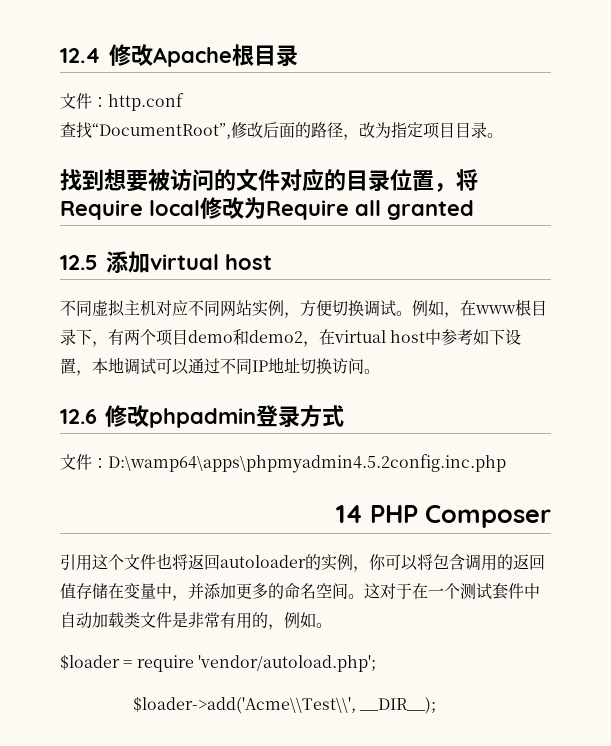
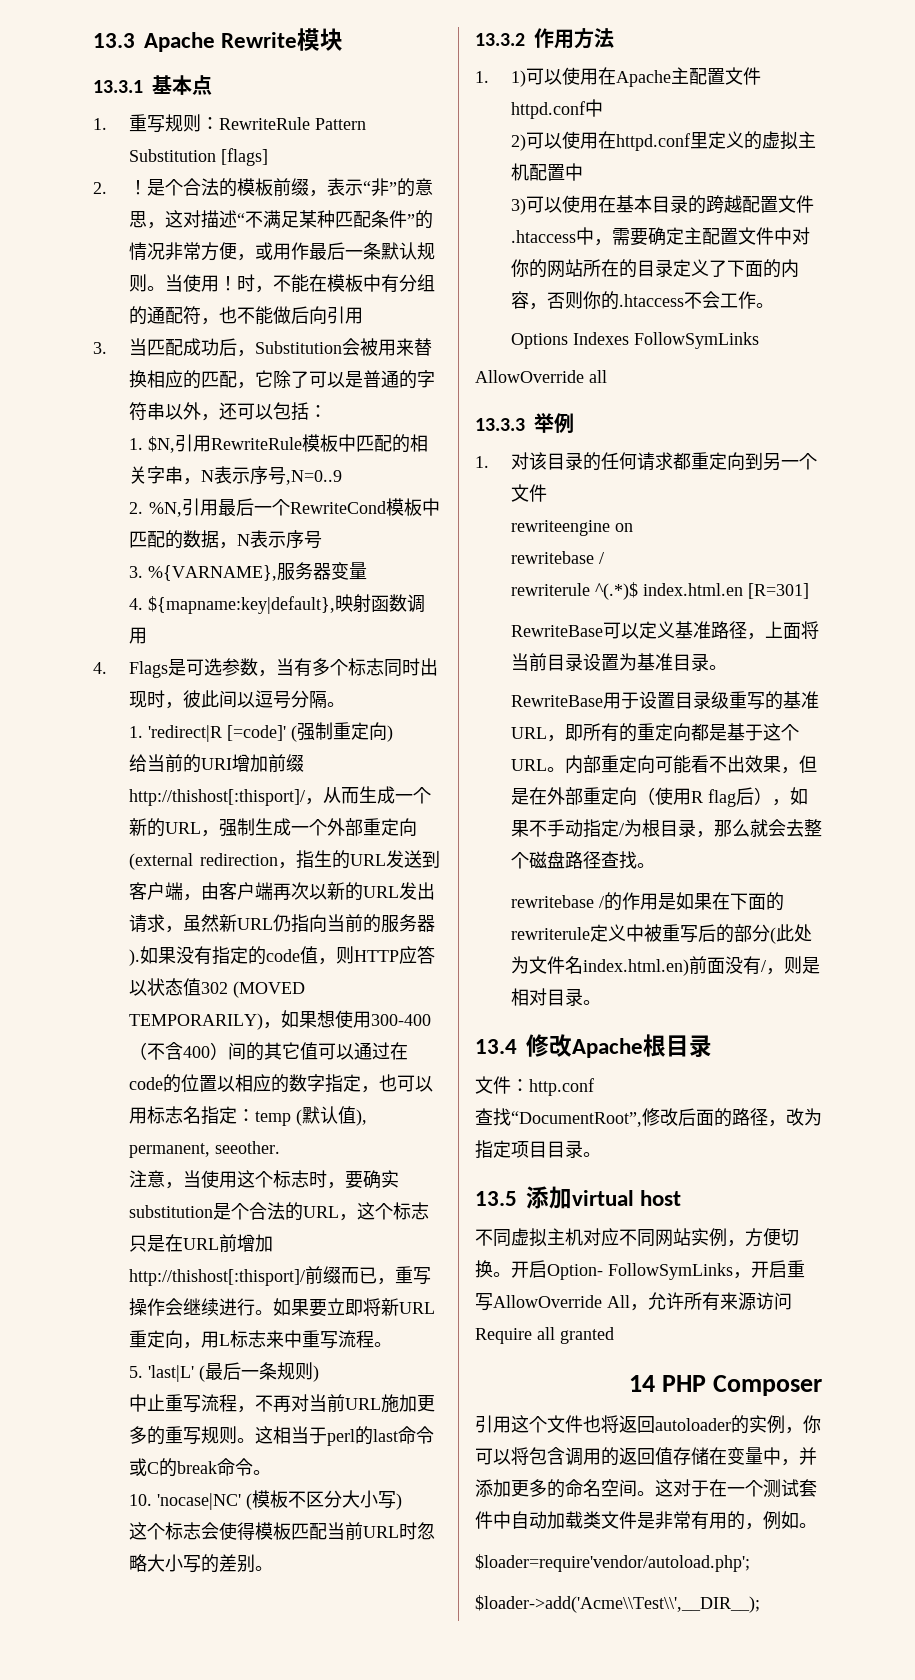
- 12.4修改Apache根目录
+ 13.3 Apache Rewrite模块
+ 13.3.1基本点
+ 1.重写规则：RewriteRule Pattern Substitution [flags]
+ 2.！是个合法的模板前缀，表示“非”的意思，这对描述“不满足某种匹配条件”的情况非常方便，或用作最后一条默认规则。当使用！时，不能在模板中有分组的通配符，也不能做后向引用
+ 3.当匹配成功后，Substitution会被用来替换相应的匹配，它除了可以是普通的字符串以外，还可以包括：
+ 1. $N,引用RewriteRule模板中匹配的相关字串，N表示序号,N=0..9
+ 2. %N,引用最后一个RewriteCond模板中匹配的数据，N表示序号
+ 3. %{VARNAME},服务器变量
+ 4. ${mapname:key|default},映射函数调用
+ 4. Flags是可选参数，当有多个标志同时出现时，彼此间以逗号分隔。
+ 1. 'redirect|R [=code]' (强制重定向)
+ 给当前的URI增加前缀http://thishost[:thisport]/，从而生成一个新的URL，强制生成一个外部重定向(external redirection，指生的URL发送到客户端，由客户端再次以新的URL发出请求，虽然新URL仍指向当前的服务器).如果没有指定的code值，则HTTP应答以状态值302 (MOVED TEMPORARILY)，如果想使用300-400（不含400）间的其它值可以通过在code的位置以相应的数字指定，也可以用标志名指定：temp (默认值), permanent, seeother.
+ 注意，当使用这个标志时，要确实substitution是个合法的URL，这个标志只是在URL前增加http://thishost[:thisport]/前缀而已，重写操作会继续进行。如果要立即将新URL重定向，用L标志来中重写流程。
+ 5. 'last|L' (最后一条规则)
+ 中止重写流程，不再对当前URL施加更多的重写规则。这相当于perl的last命令或C的break命令。
+ 10. 'nocase|NC' (模板不区分大小写)
+ 这个标志会使得模板匹配当前URL时忽略大小写的差别。
+ 13.3.2作用方法
+ 1. 1)可以使用在Apache主配置文件httpd.conf中
+ 2)可以使用在httpd.conf里定义的虚拟主机配置中
+ 3)可以使用在基本目录的跨越配置文件.htaccess中，需要确定主配置文件中对你的网站所在的目录定义了下面的内容，否则你的.htaccess不会工作。
+ Options Indexes FollowSymLinks
+ AllowOverride all
+ 13.3.3举例
+ 1.对该目录的任何请求都重定向到另一个文件
+ rewriteengine on
+ rewritebase /
+ rewriterule ^(.*)$ index.html.en [R=301]
+ RewriteBase可以定义基准路径，上面将当前目录设置为基准目录。
+ RewriteBase用于设置目录级重写的基准URL，即所有的重定向都是基于这个URL。内部重定向可能看不出效果，但是在外部重定向（使用R flag后），如果不手动指定/为根目录，那么就会去整个磁盘路径查找。
+ rewritebase /的作用是如果在下面的rewriterule定义中被重写后的部分(此处为文件名index.html.en)前面没有/，则是相对目录。
+ 13.4修改Apache根目录
- 找到想要被访问的文件对应的目录位置，将Require local修改为Require all granted
- 12.5添加virtual host
+ 13.5添加virtual host
- 不同虚拟主机对应不同网站实例，方便切换调试。例如，在www根目录下，有两个项目demo和demo2，在virtual host中参考如下设置，本地调试可以通过不同IP地址切换访问。
- 12.6修改phpadmin登录方式
- 文件：D:\wamp64\apps\phpmyadmin4.5.2config.inc.php
+ 不同虚拟主机对应不同网站实例，方便切换。开启Option- FollowSymLinks，开启重写AllowOverride All，允许所有来源访问Require all granted
- $loader = require 'vendor/autoload.php';
- $loader->add('Acme\\Test\\', __DIR__);
+ $loader=require'vendor/autoload.php';
+ $loader->add('Acme\\Test\\',__DIR__);

